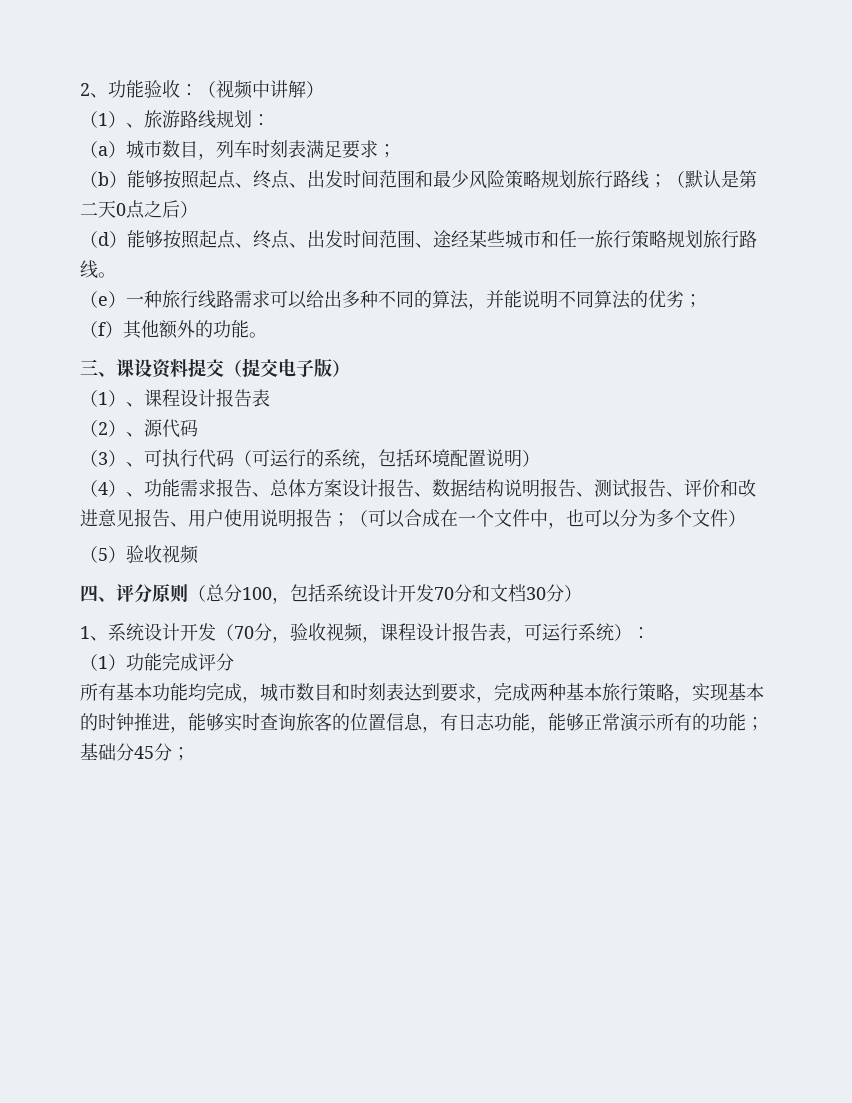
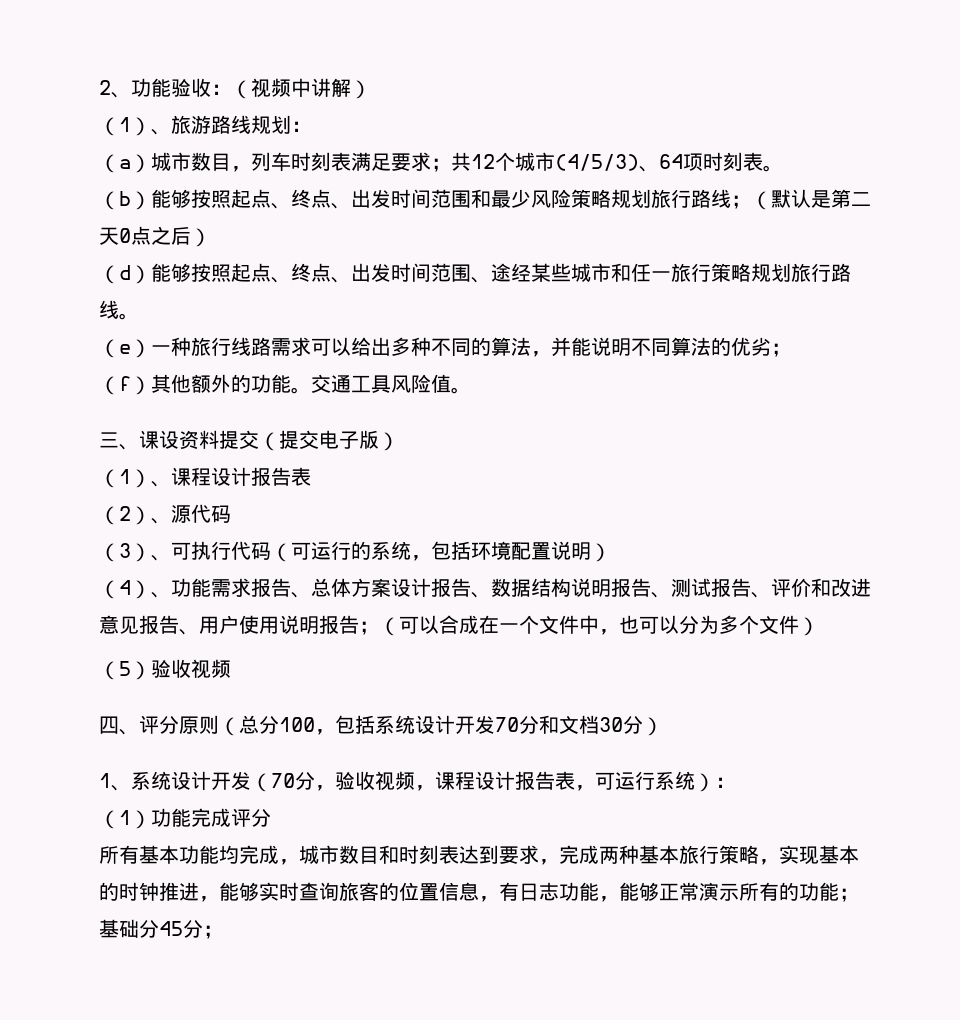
- （a）城市数目，列车时刻表满足要求；
+ （a）城市数目，列车时刻表满足要求；共12个城市(4/5/3)、64项时刻表。
+ 交通工具风险值。

